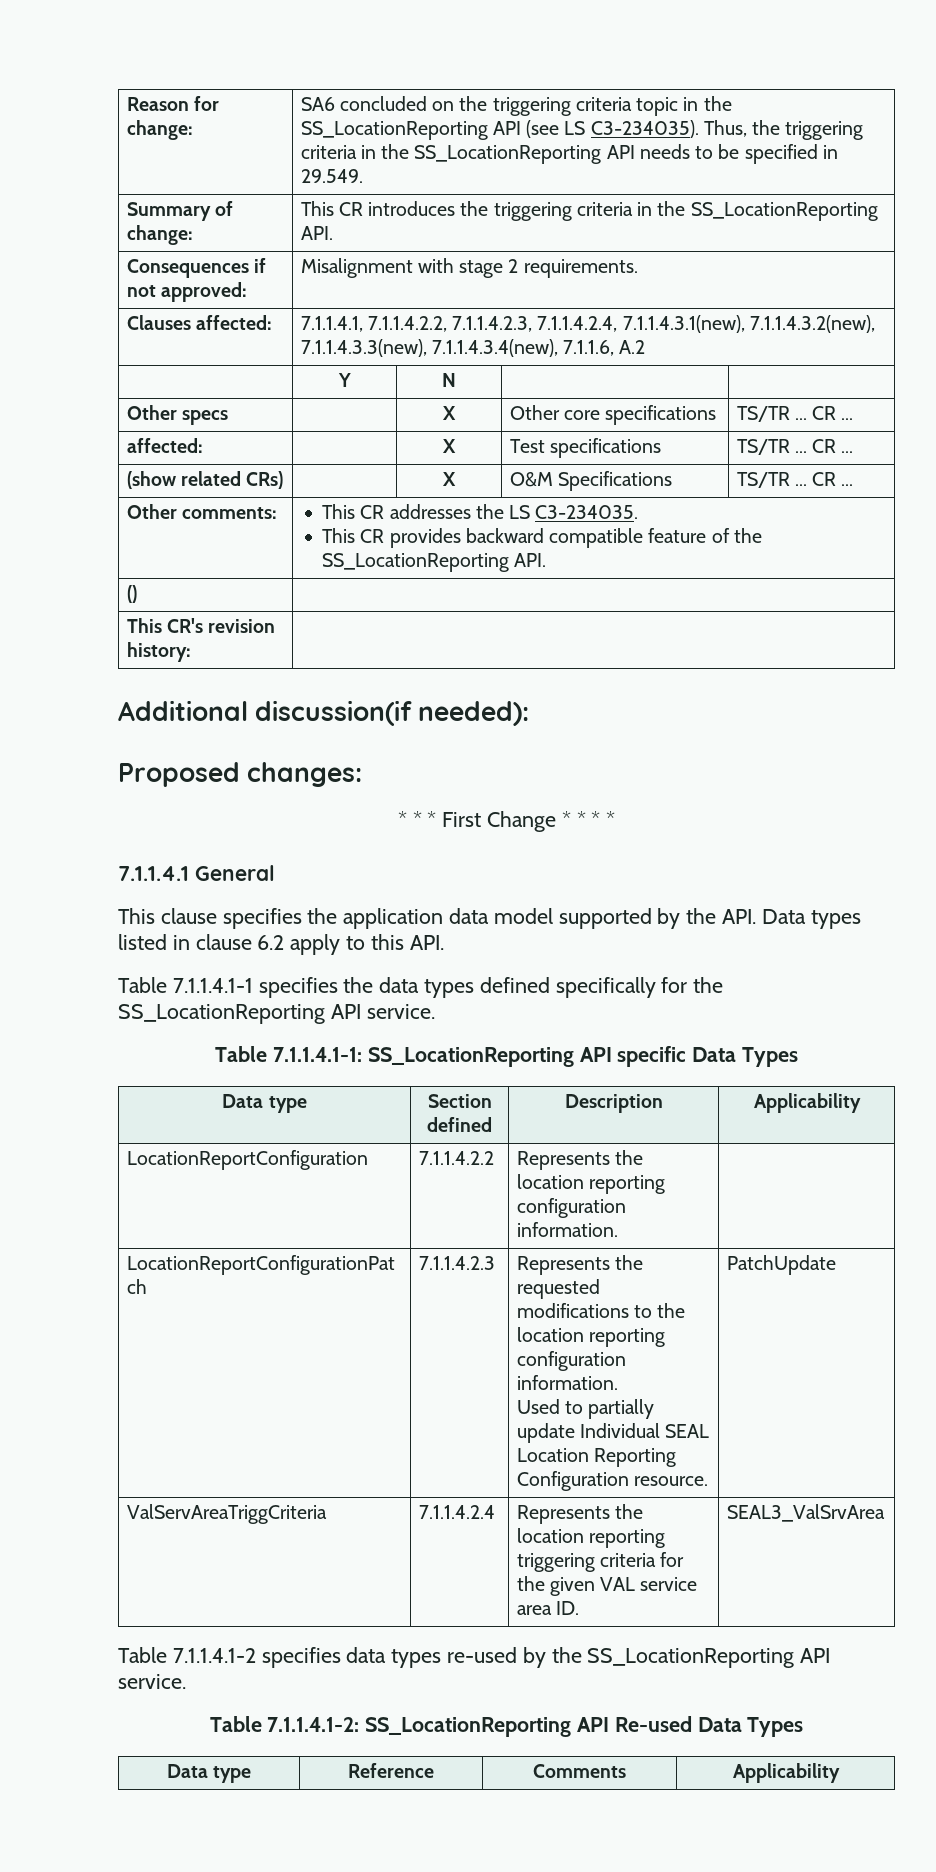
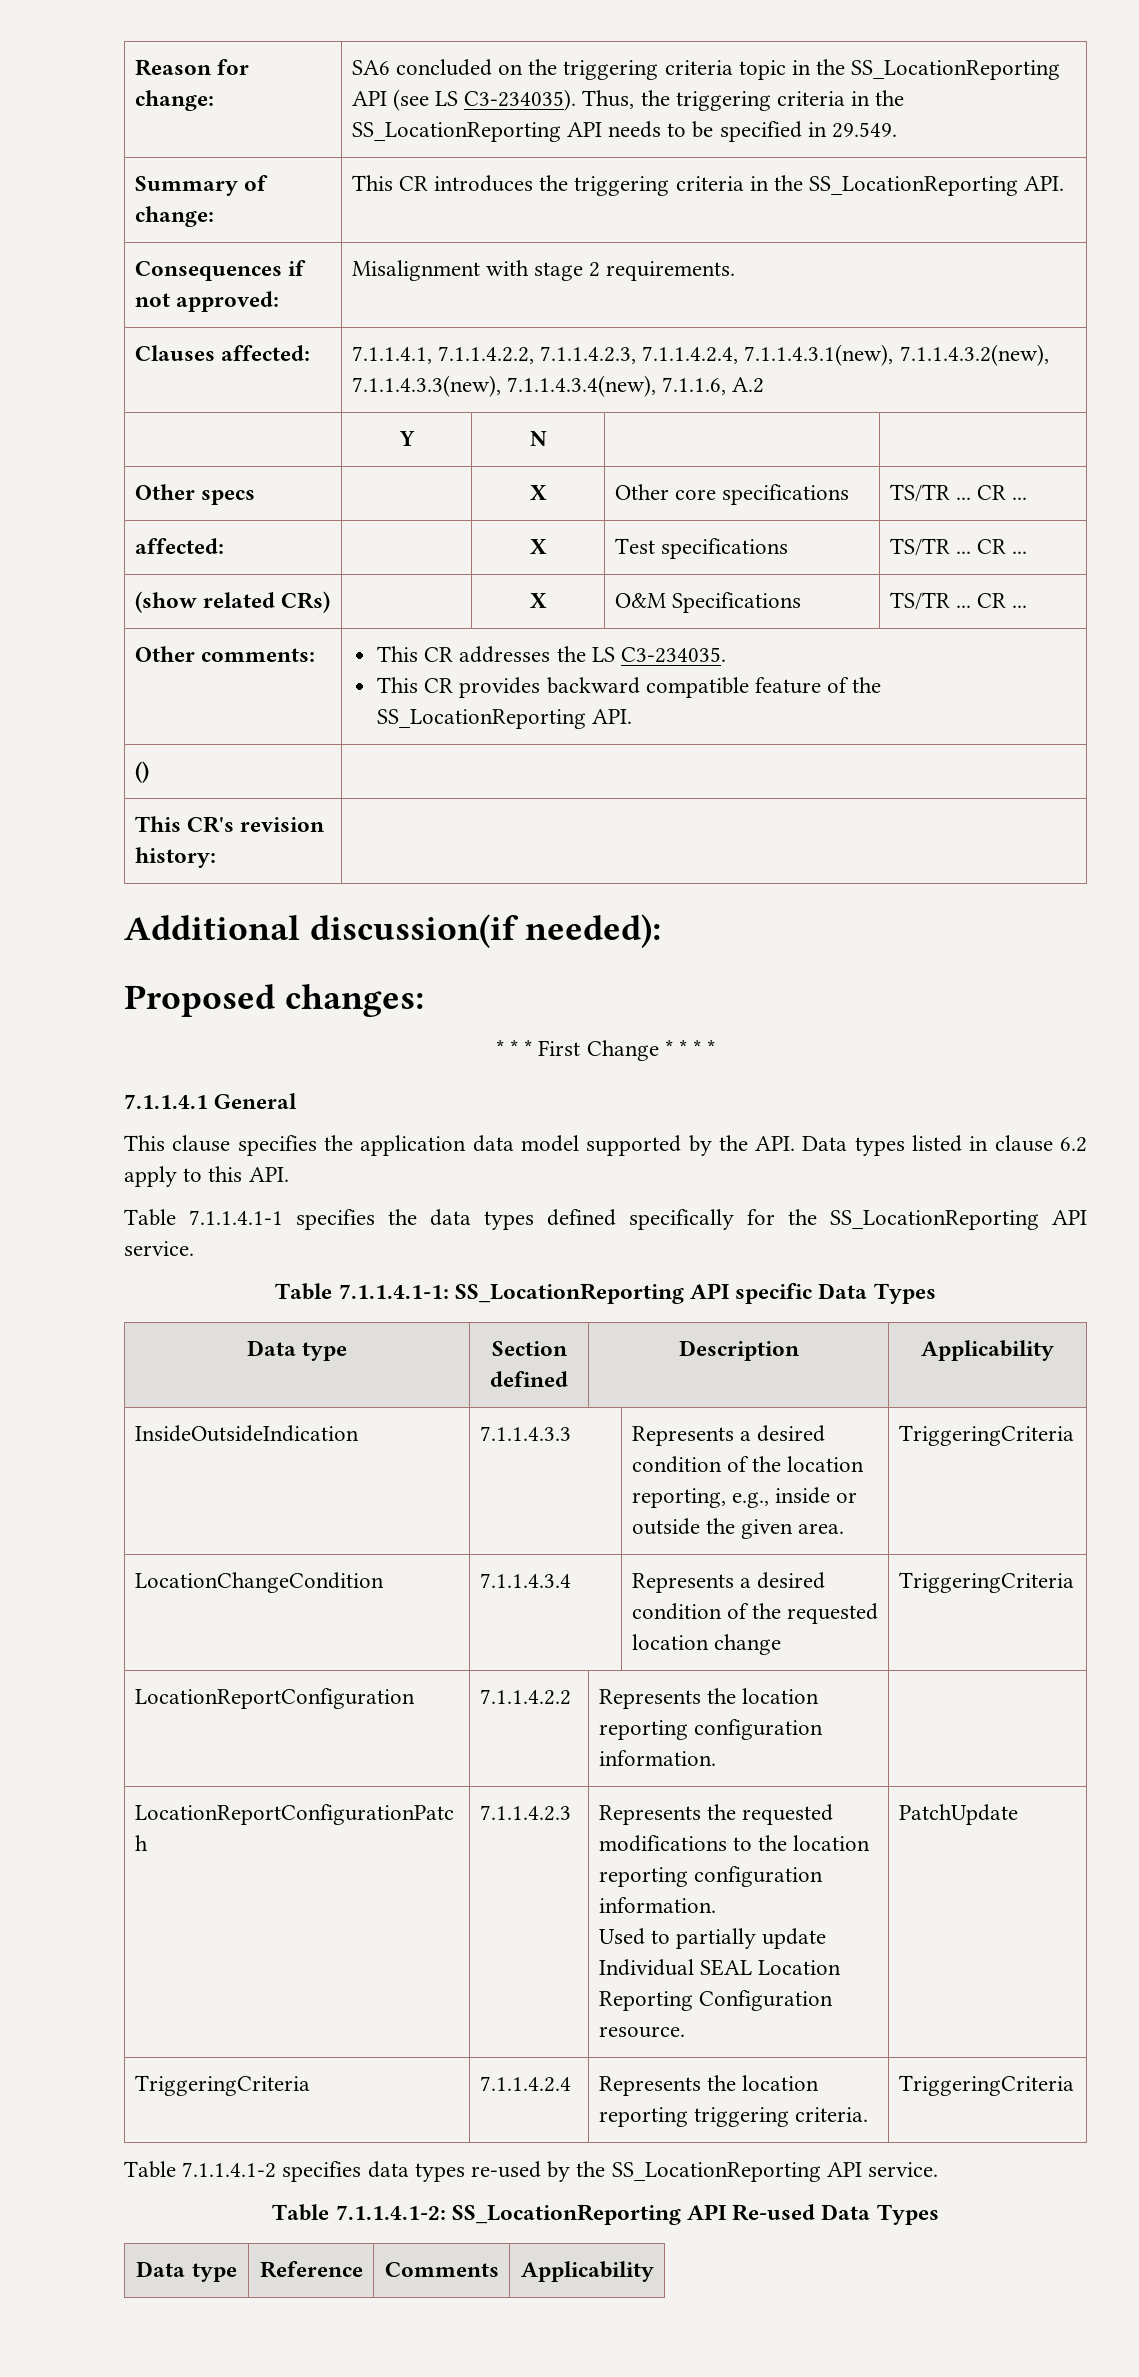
+ InsideOutsideIndication | 7.1.1.4.3.3 | Represents a desired condition of the location reporting, e.g., inside or outside the given area. | TriggeringCriteria
+ LocationChangeCondition | 7.1.1.4.3.4 | Represents a desired condition of the requested location change | TriggeringCriteria
- ValServAreaTriggCriteria | 7.1.1.4.2.4 | Represents the location reporting triggering criteria for the given VAL service area ID. | SEAL3_ValSrvArea
+ TriggeringCriteria | 7.1.1.4.2.4 | Represents the location reporting triggering criteria. | TriggeringCriteria

